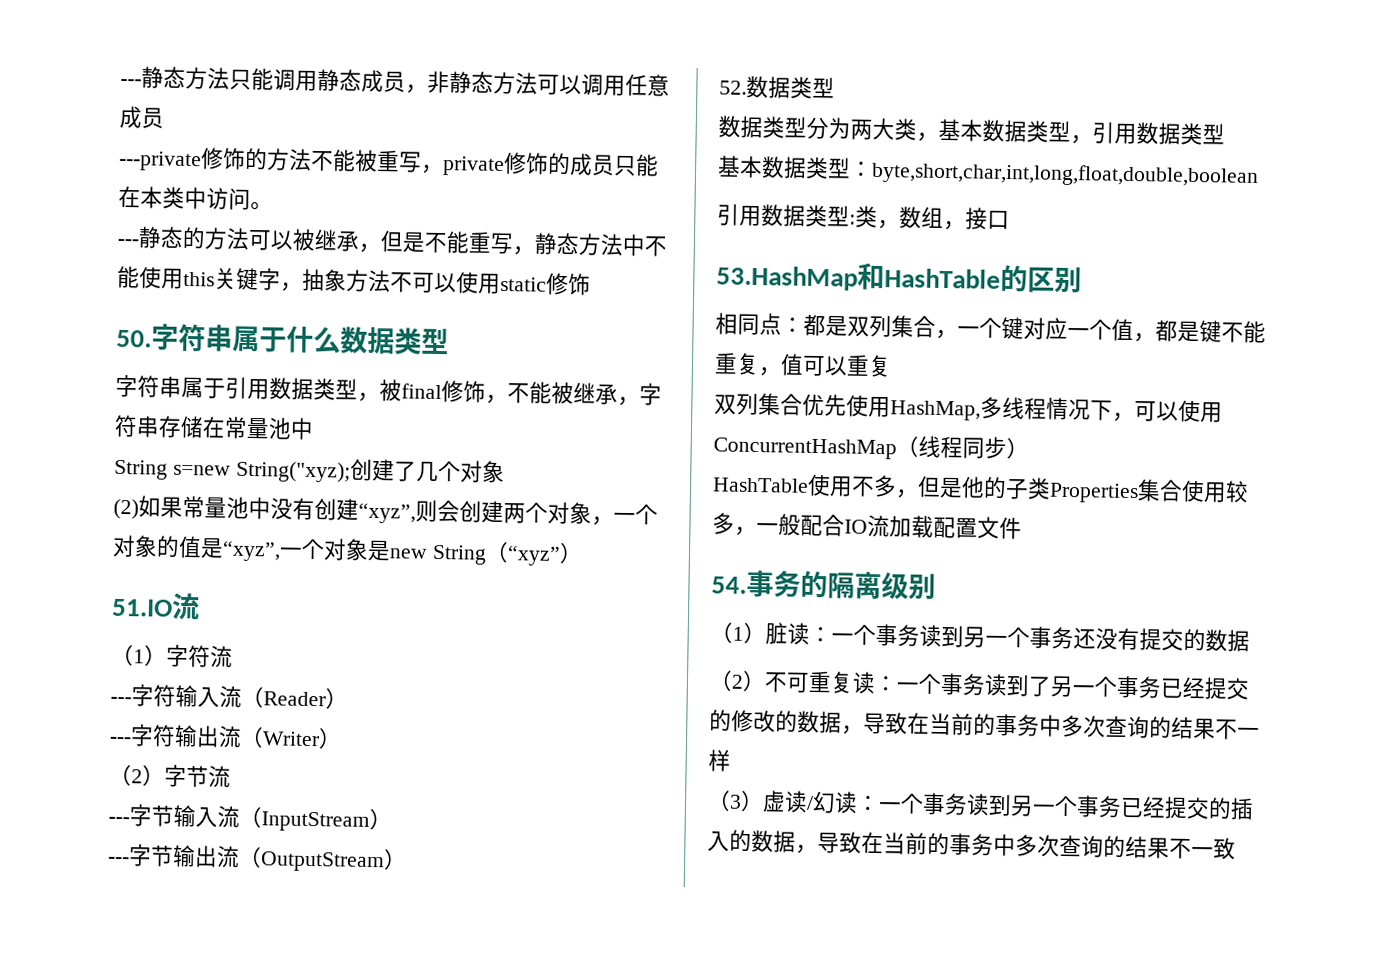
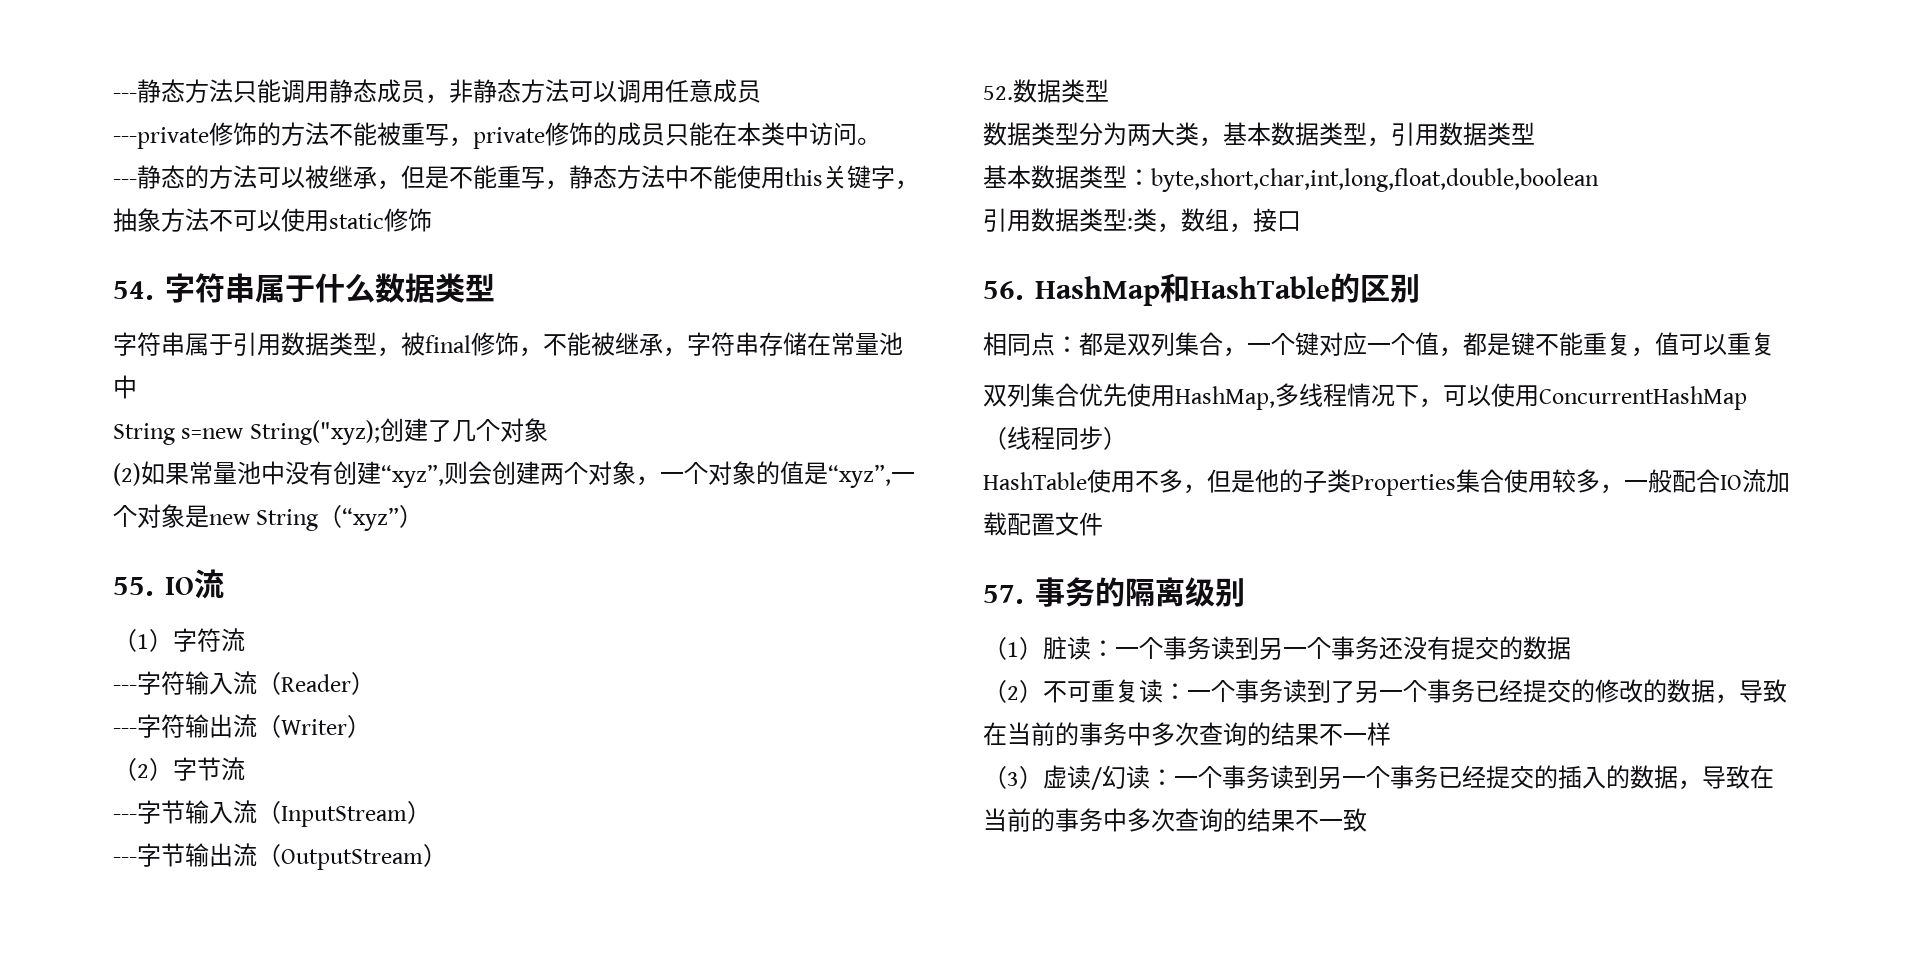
- 50.字符串属于什么数据类型
+ 54.字符串属于什么数据类型
- 51.IO流
+ 55. IO流
- 53.HashMap和HashTable的区别
+ 56. HashMap和HashTable的区别
- 54.事务的隔离级别
+ 57.事务的隔离级别

